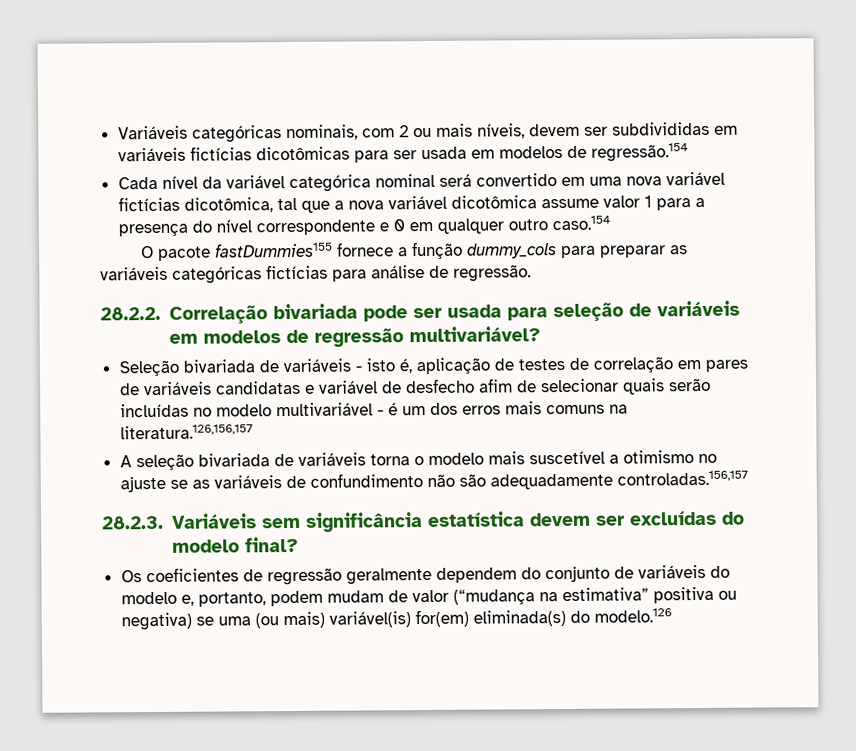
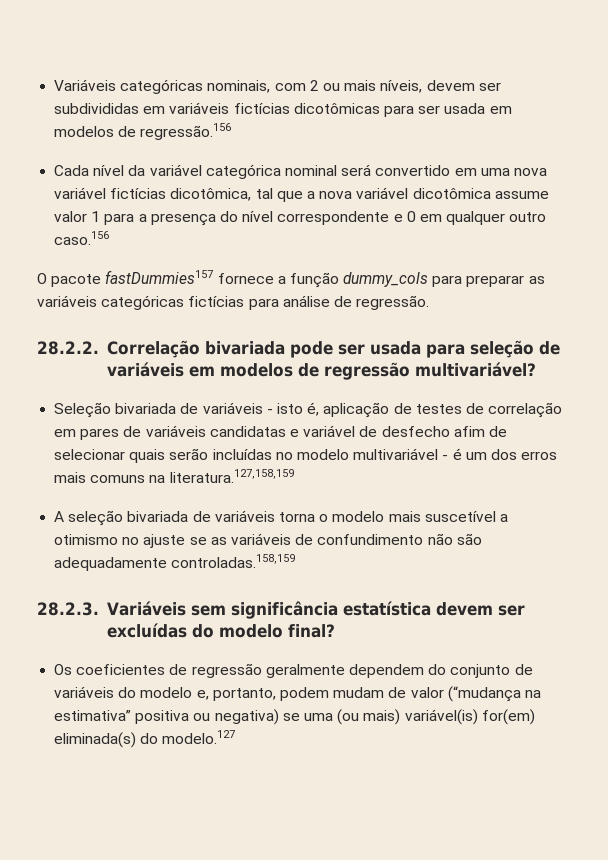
- Variáveis categóricas nominais, com 2 ou mais níveis, devem ser subdivididas em variáveis fictícias dicotômicas para ser usada em modelos de regressão.154
+ Variáveis categóricas nominais, com 2 ou mais níveis, devem ser subdivididas em variáveis fictícias dicotômicas para ser usada em modelos de regressão.156
- Cada nível da variável categórica nominal será convertido em uma nova variável fictícias dicotômica, tal que a nova variável dicotômica assume valor 1 para a presença do nível correspondente e 0 em qualquer outro caso.154
+ Cada nível da variável categórica nominal será convertido em uma nova variável fictícias dicotômica, tal que a nova variável dicotômica assume valor 1 para a presença do nível correspondente e 0 em qualquer outro caso.156
- O pacote fastDummies155 fornece a função dummy_cols para preparar as variáveis categóricas fictícias para análise de regressão.
+ O pacote fastDummies157 fornece a função dummy_cols para preparar as variáveis categóricas fictícias para análise de regressão.
- Seleção bivariada de variáveis - isto é, aplicação de testes de correlação em pares de variáveis candidatas e variável de desfecho afim de selecionar quais serão incluídas no modelo multivariável - é um dos erros mais comuns na literatura.126,156,157
+ Seleção bivariada de variáveis - isto é, aplicação de testes de correlação em pares de variáveis candidatas e variável de desfecho afim de selecionar quais serão incluídas no modelo multivariável - é um dos erros mais comuns na literatura.127,158,159
- A seleção bivariada de variáveis torna o modelo mais suscetível a otimismo no ajuste se as variáveis de confundimento não são adequadamente controladas.156,157
+ A seleção bivariada de variáveis torna o modelo mais suscetível a otimismo no ajuste se as variáveis de confundimento não são adequadamente controladas.158,159
- Os coeficientes de regressão geralmente dependem do conjunto de variáveis do modelo e, portanto, podem mudam de valor (“mudança na estimativa” positiva ou negativa) se uma (ou mais) variável(is) for(em) eliminada(s) do modelo.126
+ Os coeficientes de regressão geralmente dependem do conjunto de variáveis do modelo e, portanto, podem mudam de valor (“mudança na estimativa” positiva ou negativa) se uma (ou mais) variável(is) for(em) eliminada(s) do modelo.127

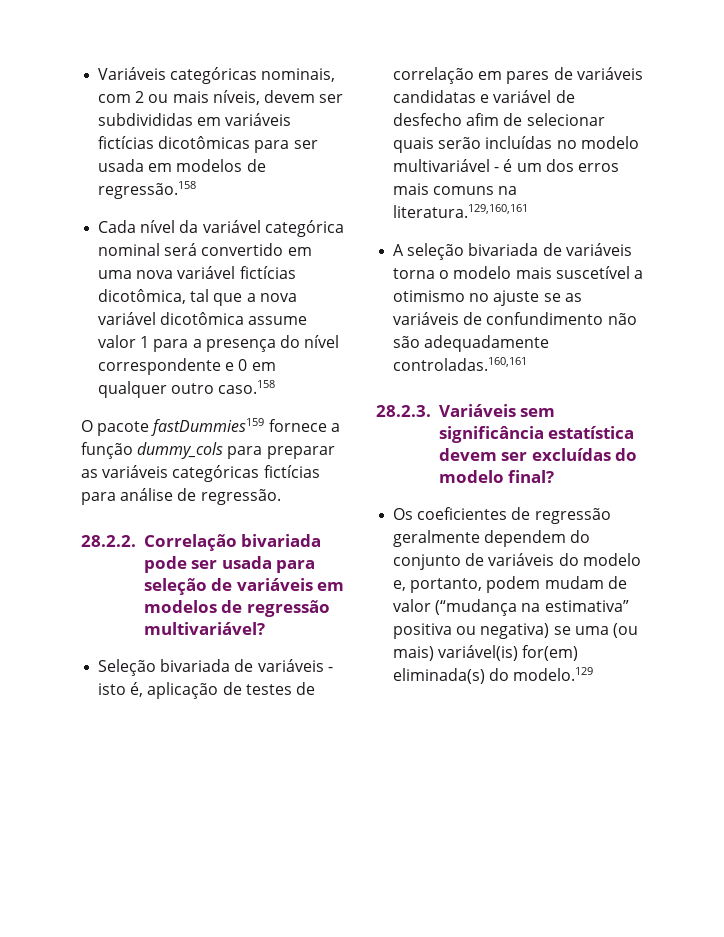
- Variáveis categóricas nominais, com 2 ou mais níveis, devem ser subdivididas em variáveis fictícias dicotômicas para ser usada em modelos de regressão.156
+ Variáveis categóricas nominais, com 2 ou mais níveis, devem ser subdivididas em variáveis fictícias dicotômicas para ser usada em modelos de regressão.158
- Cada nível da variável categórica nominal será convertido em uma nova variável fictícias dicotômica, tal que a nova variável dicotômica assume valor 1 para a presença do nível correspondente e 0 em qualquer outro caso.156
+ Cada nível da variável categórica nominal será convertido em uma nova variável fictícias dicotômica, tal que a nova variável dicotômica assume valor 1 para a presença do nível correspondente e 0 em qualquer outro caso.158
- O pacote fastDummies157 fornece a função dummy_cols para preparar as variáveis categóricas fictícias para análise de regressão.
+ O pacote fastDummies159 fornece a função dummy_cols para preparar as variáveis categóricas fictícias para análise de regressão.
- Seleção bivariada de variáveis - isto é, aplicação de testes de correlação em pares de variáveis candidatas e variável de desfecho afim de selecionar quais serão incluídas no modelo multivariável - é um dos erros mais comuns na literatura.127,158,159
+ Seleção bivariada de variáveis - isto é, aplicação de testes de correlação em pares de variáveis candidatas e variável de desfecho afim de selecionar quais serão incluídas no modelo multivariável - é um dos erros mais comuns na literatura.129,160,161
- A seleção bivariada de variáveis torna o modelo mais suscetível a otimismo no ajuste se as variáveis de confundimento não são adequadamente controladas.158,159
+ A seleção bivariada de variáveis torna o modelo mais suscetível a otimismo no ajuste se as variáveis de confundimento não são adequadamente controladas.160,161
- Os coeficientes de regressão geralmente dependem do conjunto de variáveis do modelo e, portanto, podem mudam de valor (“mudança na estimativa” positiva ou negativa) se uma (ou mais) variável(is) for(em) eliminada(s) do modelo.127
+ Os coeficientes de regressão geralmente dependem do conjunto de variáveis do modelo e, portanto, podem mudam de valor (“mudança na estimativa” positiva ou negativa) se uma (ou mais) variável(is) for(em) eliminada(s) do modelo.129

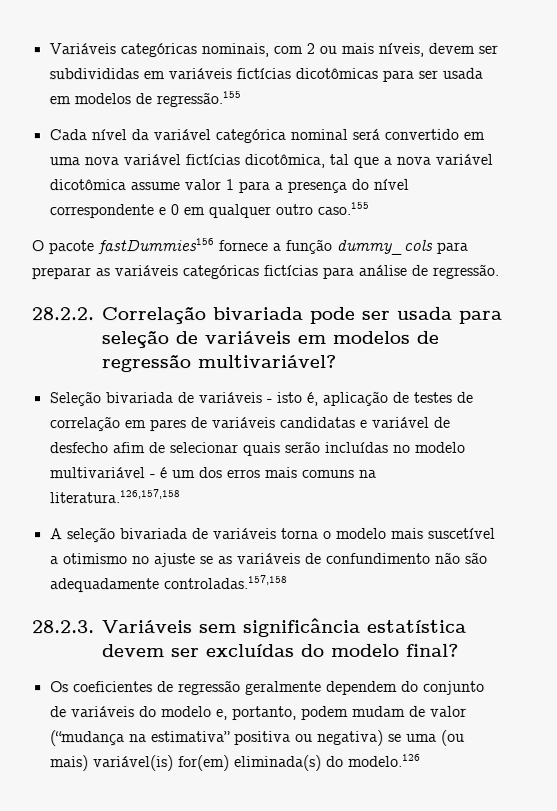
- Variáveis categóricas nominais, com 2 ou mais níveis, devem ser subdivididas em variáveis fictícias dicotômicas para ser usada em modelos de regressão.158
+ Variáveis categóricas nominais, com 2 ou mais níveis, devem ser subdivididas em variáveis fictícias dicotômicas para ser usada em modelos de regressão.155
- Cada nível da variável categórica nominal será convertido em uma nova variável fictícias dicotômica, tal que a nova variável dicotômica assume valor 1 para a presença do nível correspondente e 0 em qualquer outro caso.158
+ Cada nível da variável categórica nominal será convertido em uma nova variável fictícias dicotômica, tal que a nova variável dicotômica assume valor 1 para a presença do nível correspondente e 0 em qualquer outro caso.155
- O pacote fastDummies159 fornece a função dummy_cols para preparar as variáveis categóricas fictícias para análise de regressão.
+ O pacote fastDummies156 fornece a função dummy_cols para preparar as variáveis categóricas fictícias para análise de regressão.
- Seleção bivariada de variáveis - isto é, aplicação de testes de correlação em pares de variáveis candidatas e variável de desfecho afim de selecionar quais serão incluídas no modelo multivariável - é um dos erros mais comuns na literatura.129,160,161
+ Seleção bivariada de variáveis - isto é, aplicação de testes de correlação em pares de variáveis candidatas e variável de desfecho afim de selecionar quais serão incluídas no modelo multivariável - é um dos erros mais comuns na literatura.126,157,158
- A seleção bivariada de variáveis torna o modelo mais suscetível a otimismo no ajuste se as variáveis de confundimento não são adequadamente controladas.160,161
+ A seleção bivariada de variáveis torna o modelo mais suscetível a otimismo no ajuste se as variáveis de confundimento não são adequadamente controladas.157,158
- Os coeficientes de regressão geralmente dependem do conjunto de variáveis do modelo e, portanto, podem mudam de valor (“mudança na estimativa” positiva ou negativa) se uma (ou mais) variável(is) for(em) eliminada(s) do modelo.129
+ Os coeficientes de regressão geralmente dependem do conjunto de variáveis do modelo e, portanto, podem mudam de valor (“mudança na estimativa” positiva ou negativa) se uma (ou mais) variável(is) for(em) eliminada(s) do modelo.126

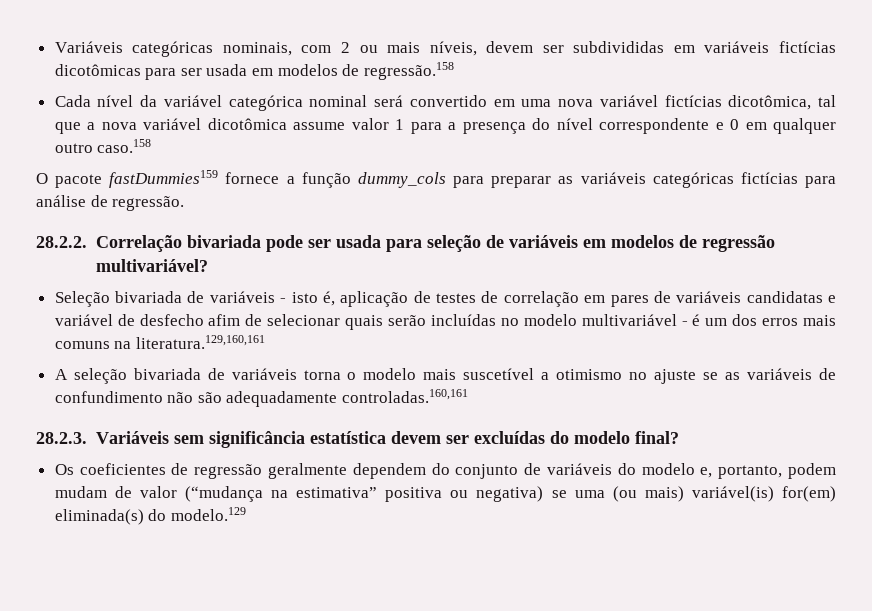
- Variáveis categóricas nominais, com 2 ou mais níveis, devem ser subdivididas em variáveis fictícias dicotômicas para ser usada em modelos de regressão.155
+ Variáveis categóricas nominais, com 2 ou mais níveis, devem ser subdivididas em variáveis fictícias dicotômicas para ser usada em modelos de regressão.158
- Cada nível da variável categórica nominal será convertido em uma nova variável fictícias dicotômica, tal que a nova variável dicotômica assume valor 1 para a presença do nível correspondente e 0 em qualquer outro caso.155
+ Cada nível da variável categórica nominal será convertido em uma nova variável fictícias dicotômica, tal que a nova variável dicotômica assume valor 1 para a presença do nível correspondente e 0 em qualquer outro caso.158
- O pacote fastDummies156 fornece a função dummy_cols para preparar as variáveis categóricas fictícias para análise de regressão.
+ O pacote fastDummies159 fornece a função dummy_cols para preparar as variáveis categóricas fictícias para análise de regressão.
- Seleção bivariada de variáveis - isto é, aplicação de testes de correlação em pares de variáveis candidatas e variável de desfecho afim de selecionar quais serão incluídas no modelo multivariável - é um dos erros mais comuns na literatura.126,157,158
+ Seleção bivariada de variáveis - isto é, aplicação de testes de correlação em pares de variáveis candidatas e variável de desfecho afim de selecionar quais serão incluídas no modelo multivariável - é um dos erros mais comuns na literatura.129,160,161
- A seleção bivariada de variáveis torna o modelo mais suscetível a otimismo no ajuste se as variáveis de confundimento não são adequadamente controladas.157,158
+ A seleção bivariada de variáveis torna o modelo mais suscetível a otimismo no ajuste se as variáveis de confundimento não são adequadamente controladas.160,161
- Os coeficientes de regressão geralmente dependem do conjunto de variáveis do modelo e, portanto, podem mudam de valor (“mudança na estimativa” positiva ou negativa) se uma (ou mais) variável(is) for(em) eliminada(s) do modelo.126
+ Os coeficientes de regressão geralmente dependem do conjunto de variáveis do modelo e, portanto, podem mudam de valor (“mudança na estimativa” positiva ou negativa) se uma (ou mais) variável(is) for(em) eliminada(s) do modelo.129

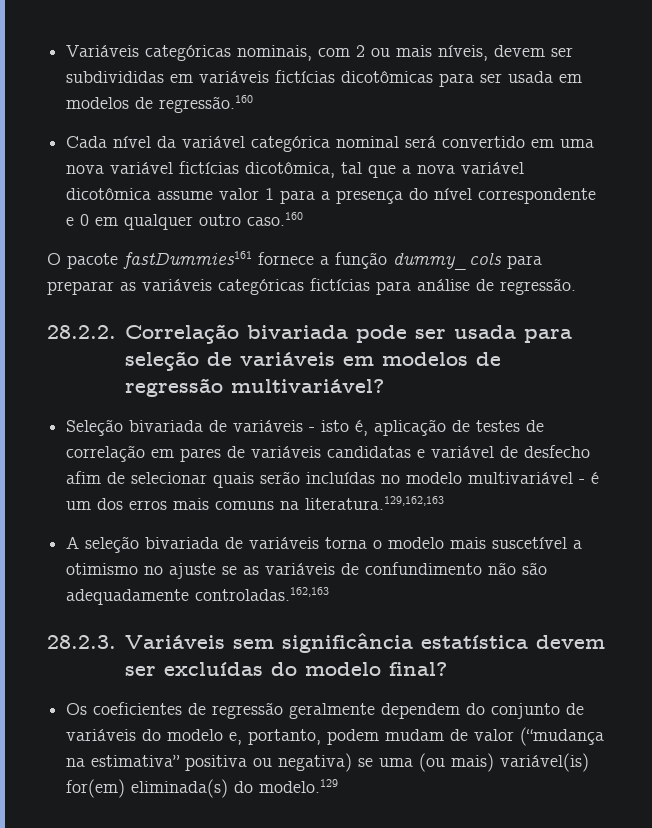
- Variáveis categóricas nominais, com 2 ou mais níveis, devem ser subdivididas em variáveis fictícias dicotômicas para ser usada em modelos de regressão.158
+ Variáveis categóricas nominais, com 2 ou mais níveis, devem ser subdivididas em variáveis fictícias dicotômicas para ser usada em modelos de regressão.160
- Cada nível da variável categórica nominal será convertido em uma nova variável fictícias dicotômica, tal que a nova variável dicotômica assume valor 1 para a presença do nível correspondente e 0 em qualquer outro caso.158
+ Cada nível da variável categórica nominal será convertido em uma nova variável fictícias dicotômica, tal que a nova variável dicotômica assume valor 1 para a presença do nível correspondente e 0 em qualquer outro caso.160
- O pacote fastDummies159 fornece a função dummy_cols para preparar as variáveis categóricas fictícias para análise de regressão.
+ O pacote fastDummies161 fornece a função dummy_cols para preparar as variáveis categóricas fictícias para análise de regressão.
- Seleção bivariada de variáveis - isto é, aplicação de testes de correlação em pares de variáveis candidatas e variável de desfecho afim de selecionar quais serão incluídas no modelo multivariável - é um dos erros mais comuns na literatura.129,160,161
+ Seleção bivariada de variáveis - isto é, aplicação de testes de correlação em pares de variáveis candidatas e variável de desfecho afim de selecionar quais serão incluídas no modelo multivariável - é um dos erros mais comuns na literatura.129,162,163
- A seleção bivariada de variáveis torna o modelo mais suscetível a otimismo no ajuste se as variáveis de confundimento não são adequadamente controladas.160,161
+ A seleção bivariada de variáveis torna o modelo mais suscetível a otimismo no ajuste se as variáveis de confundimento não são adequadamente controladas.162,163

